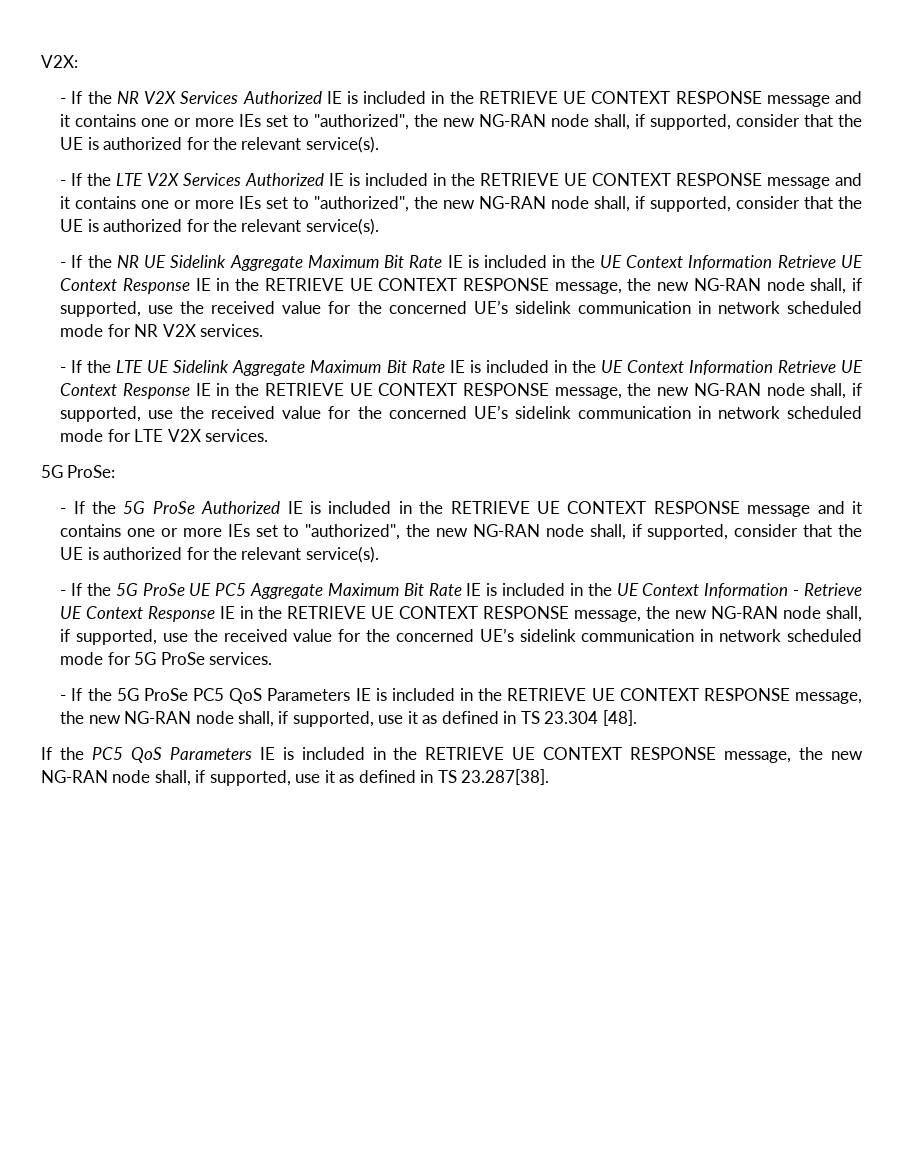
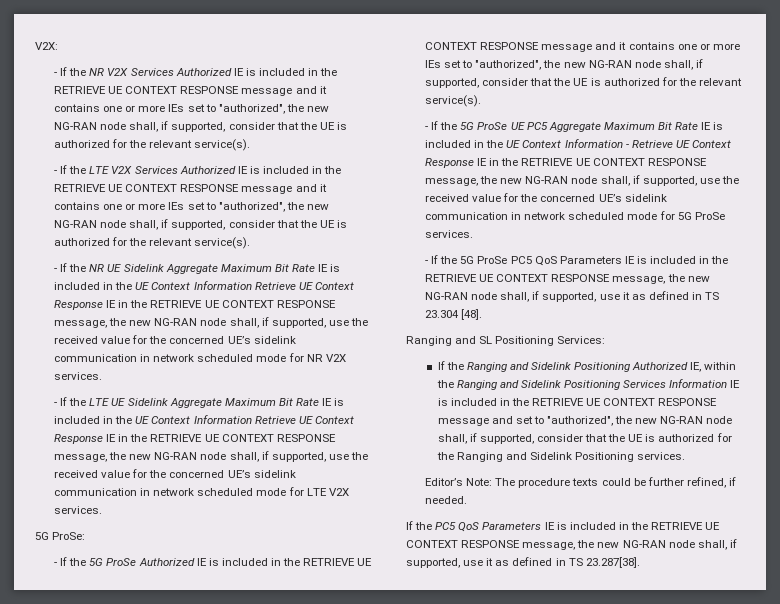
+ Ranging and SL Positioning Services:
+ If the Ranging and Sidelink Positioning Authorized IE, within the Ranging and Sidelink Positioning Services Information IE is included in the RETRIEVE UE CONTEXT RESPONSE message and set to "authorized", the new NG-RAN node shall, if supported, consider that the UE is authorized for the Ranging and Sidelink Positioning services.
+ Editor’s Note: The procedure texts could be further refined, if needed.

